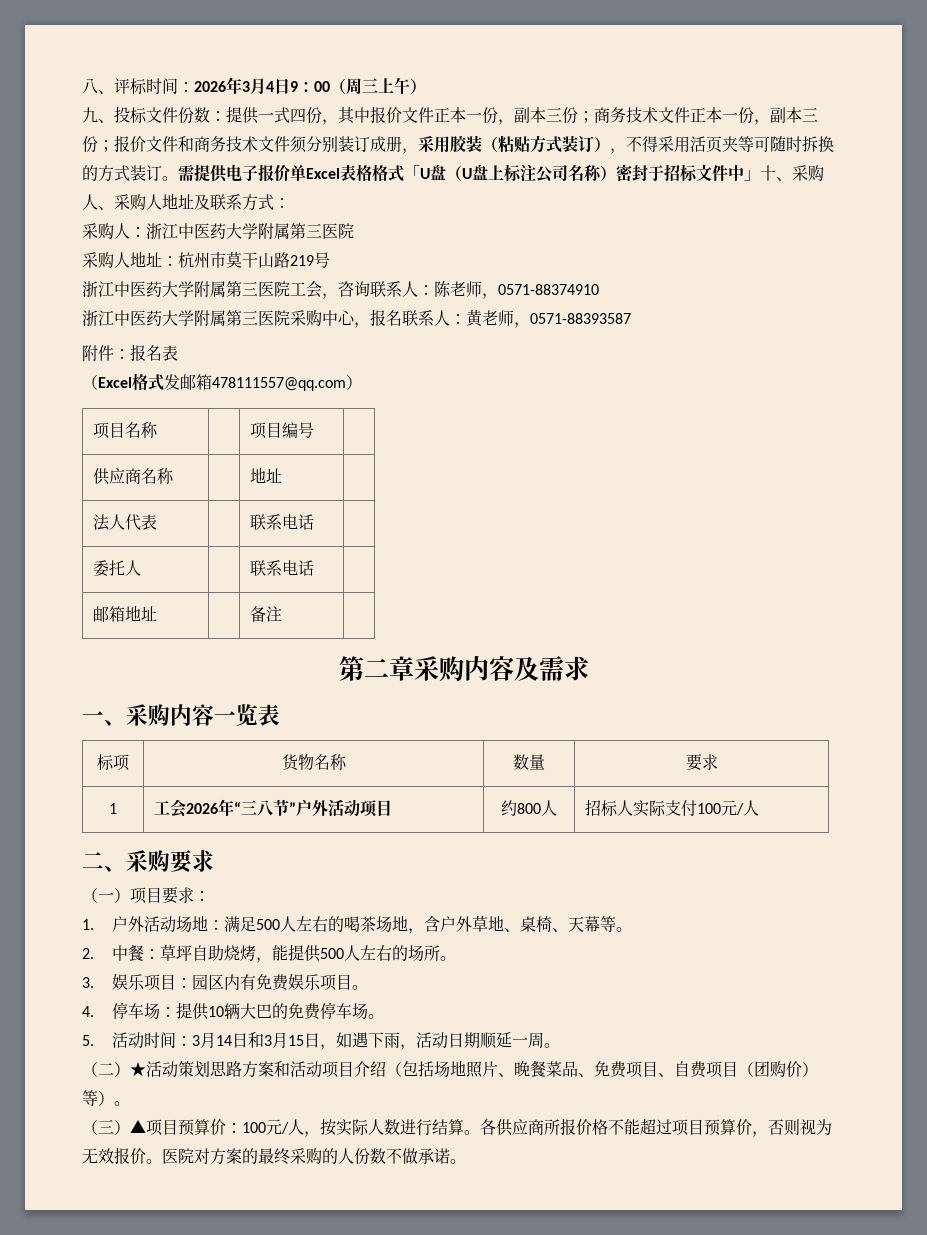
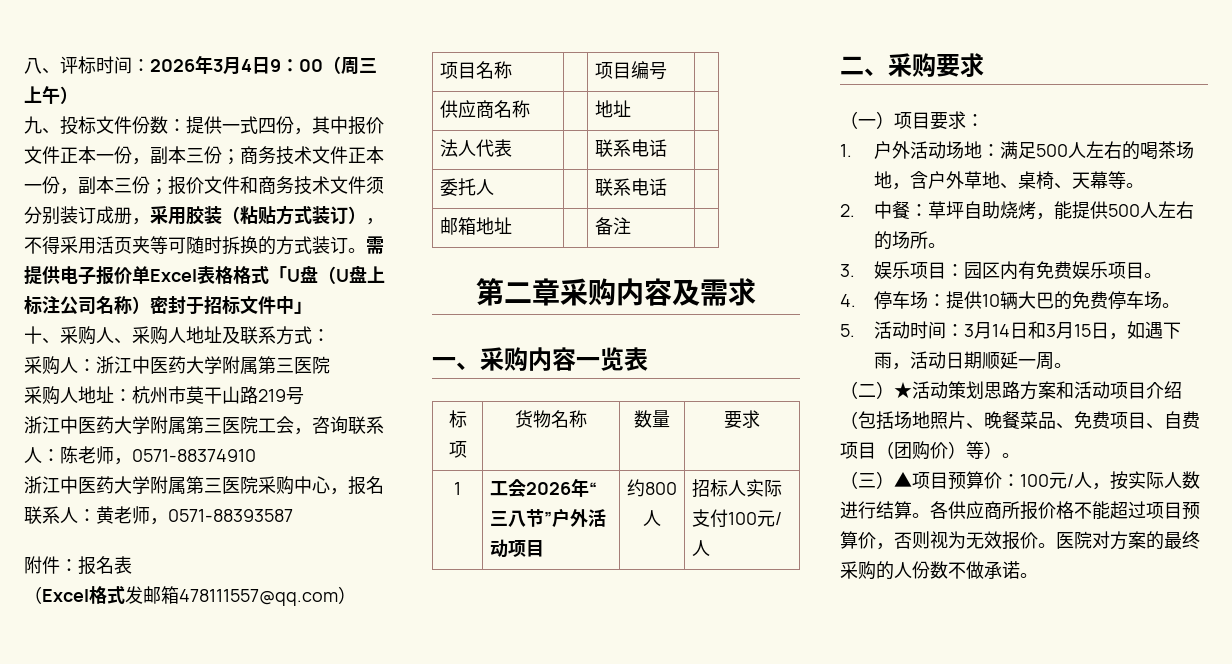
- 需提供电子报价单Excel表格格式「U盘（U盘上标注公司名称）密封于招标文件中」十、采购人、采购人地址及联系方式：
+ 需提供电子报价单Excel表格格式「U盘（U盘上标注公司名称）密封于招标文件中」
+ 十、采购人、采购人地址及联系方式：

